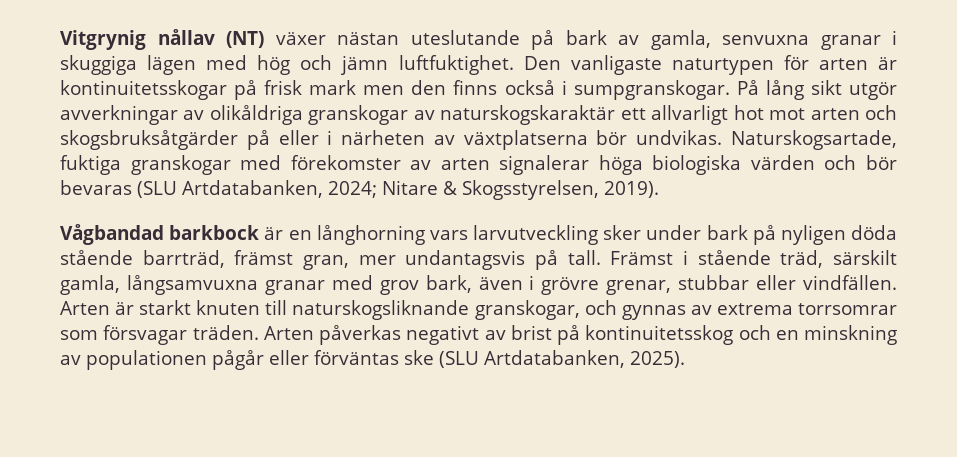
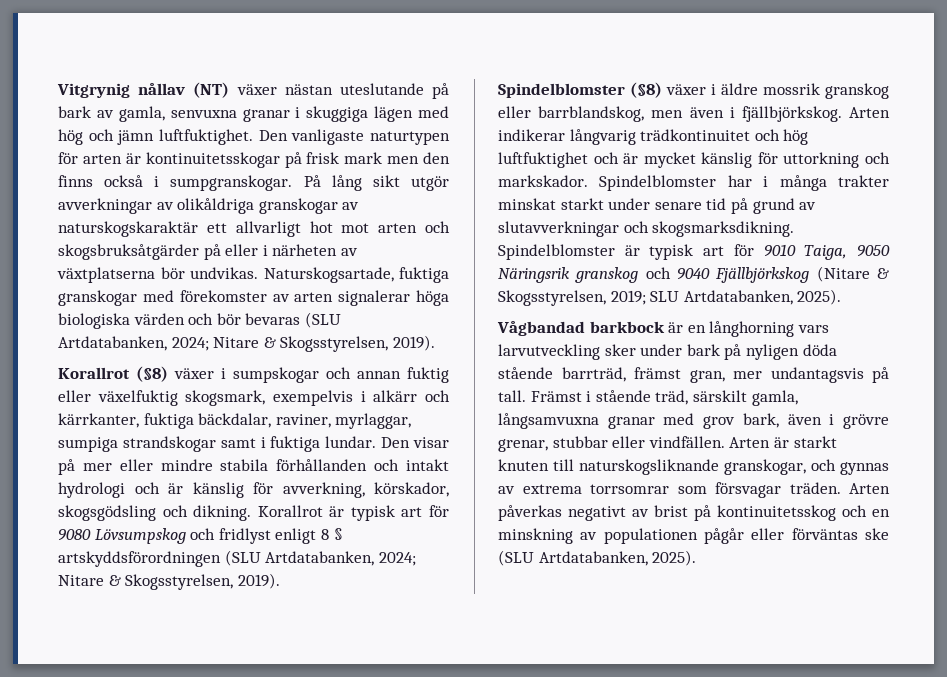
+ Korallrot (§8) växer i sumpskogar och annan fuktig eller växelfuktig skogsmark, exempelvis i alkärr och kärrkanter, fuktiga bäckdalar, raviner, myrlaggar, sumpiga strandskogar samt i fuktiga lundar. Den visar på mer eller mindre stabila förhållanden och intakt hydrologi och är känslig för avverkning, körskador, skogsgödsling och dikning. Korallrot är typisk art för 9080 Lövsumpskog och fridlyst enligt 8 § artskyddsförordningen (SLU Artdatabanken, 2024; Nitare & Skogsstyrelsen, 2019).
+ Spindelblomster (§8) växer i äldre mossrik granskog eller barrblandskog, men även i fjällbjörkskog. Arten indikerar långvarig trädkontinuitet och hög luftfuktighet och är mycket känslig för uttorkning och markskador. Spindelblomster har i många trakter minskat starkt under senare tid på grund av slutavverkningar och skogsmarksdikning. Spindelblomster är typisk art för 9010 Taiga, 9050 Näringsrik granskog och 9040 Fjällbjörkskog (Nitare & Skogsstyrelsen, 2019; SLU Artdatabanken, 2025).

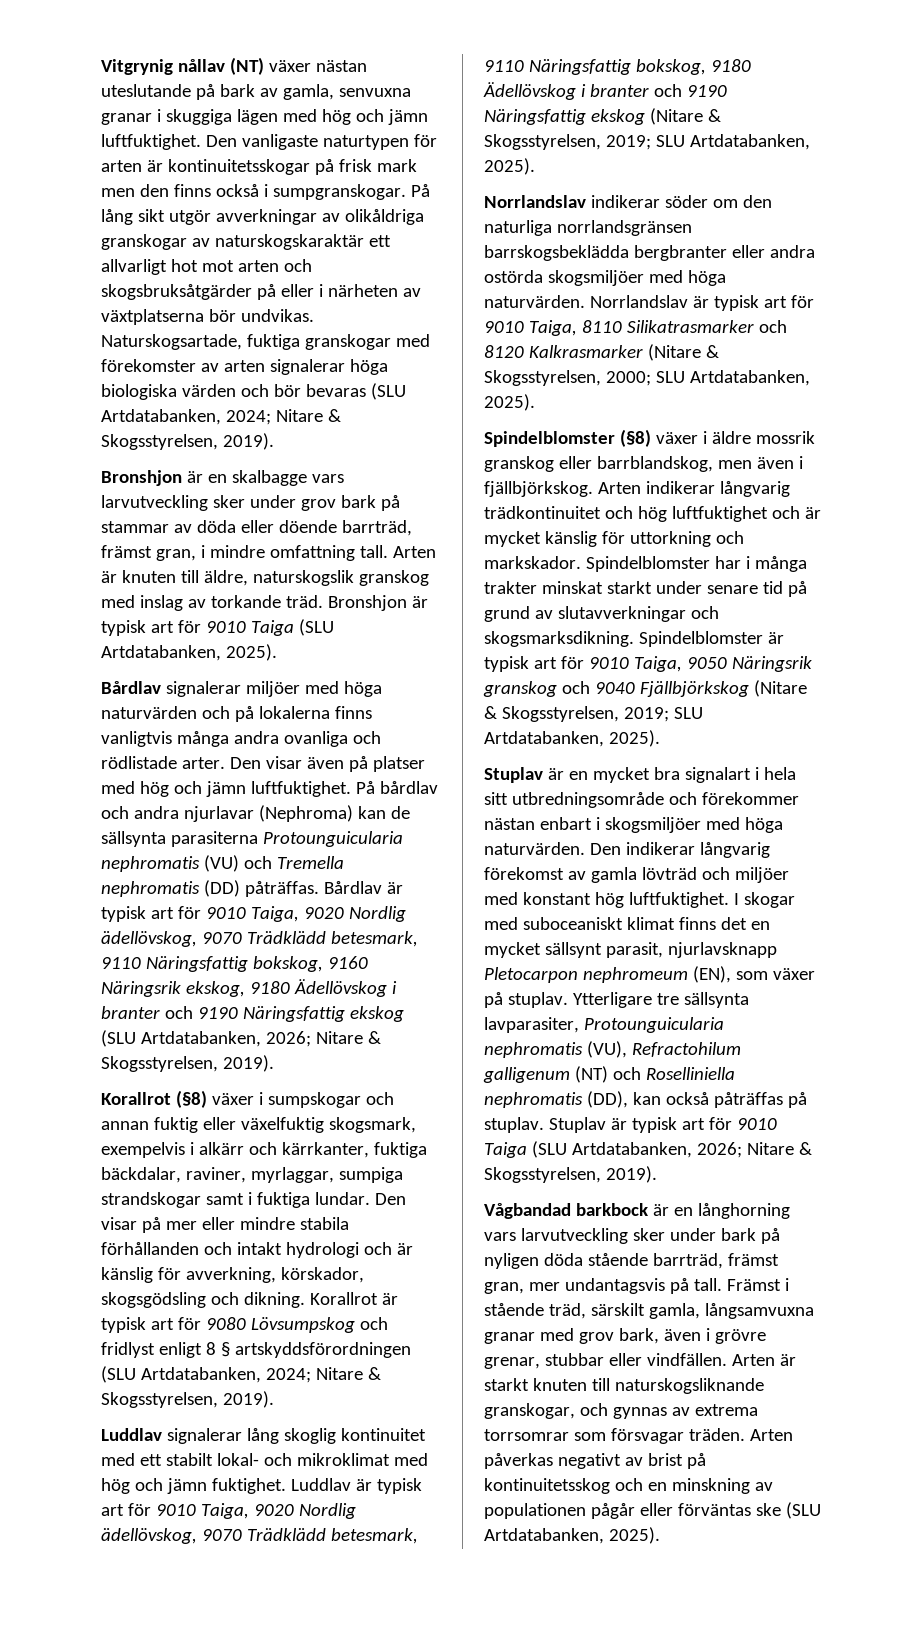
+ Bronshjon är en skalbagge vars larvutveckling sker under grov bark på stammar av döda eller döende barrträd, främst gran, i mindre omfattning tall. Arten är knuten till äldre, naturskogslik granskog med inslag av torkande träd. Bronshjon är typisk art för 9010 Taiga (SLU Artdatabanken, 2025).
+ Bårdlav signalerar miljöer med höga naturvärden och på lokalerna finns vanligtvis många andra ovanliga och rödlistade arter. Den visar även på platser med hög och jämn luftfuktighet. På bårdlav och andra njurlavar (Nephroma) kan de sällsynta parasiterna Protounguicularia nephromatis (VU) och Tremella nephromatis (DD) påträffas. Bårdlav är typisk art för 9010 Taiga, 9020 Nordlig ädellövskog, 9070 Trädklädd betesmark, 9110 Näringsfattig bokskog, 9160 Näringsrik ekskog, 9180 Ädellövskog i branter och 9190 Näringsfattig ekskog (SLU Artdatabanken, 2026; Nitare & Skogsstyrelsen, 2019).
+ Luddlav signalerar lång skoglig kontinuitet med ett stabilt lokal- och mikroklimat med hög och jämn fuktighet. Luddlav är typisk art för 9010 Taiga, 9020 Nordlig ädellövskog, 9070 Trädklädd betesmark, 9110 Näringsfattig bokskog, 9180 Ädellövskog i branter och 9190 Näringsfattig ekskog (Nitare & Skogsstyrelsen, 2019; SLU Artdatabanken, 2025).
+ Norrlandslav indikerar söder om den naturliga norrlandsgränsen barrskogsbeklädda bergbranter eller andra ostörda skogsmiljöer med höga naturvärden. Norrlandslav är typisk art för 9010 Taiga, 8110 Silikatrasmarker och 8120 Kalkrasmarker (Nitare & Skogsstyrelsen, 2000; SLU Artdatabanken, 2025).
+ Stuplav är en mycket bra signalart i hela sitt utbredningsområde och förekommer nästan enbart i skogsmiljöer med höga naturvärden. Den indikerar långvarig förekomst av gamla lövträd och miljöer med konstant hög luftfuktighet. I skogar med suboceaniskt klimat finns det en mycket sällsynt parasit, njurlavsknapp Pletocarpon nephromeum (EN), som växer på stuplav. Ytterligare tre sällsynta lavparasiter, Protounguicularia nephromatis (VU), Refractohilum galligenum (NT) och Roselliniella nephromatis (DD), kan också påträffas på stuplav. Stuplav är typisk art för 9010 Taiga (SLU Artdatabanken, 2026; Nitare & Skogsstyrelsen, 2019).

